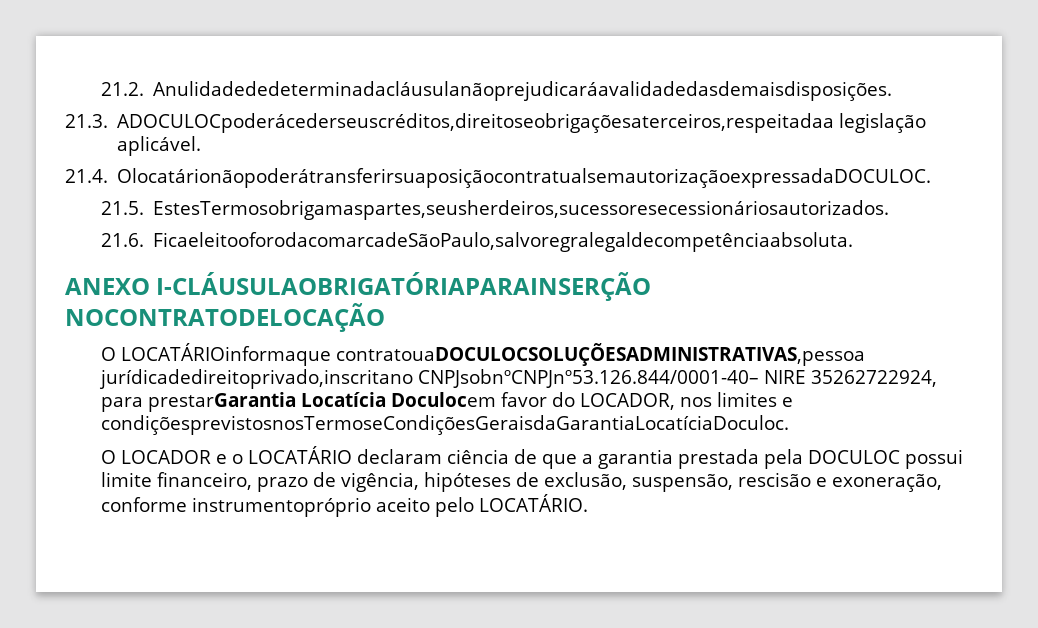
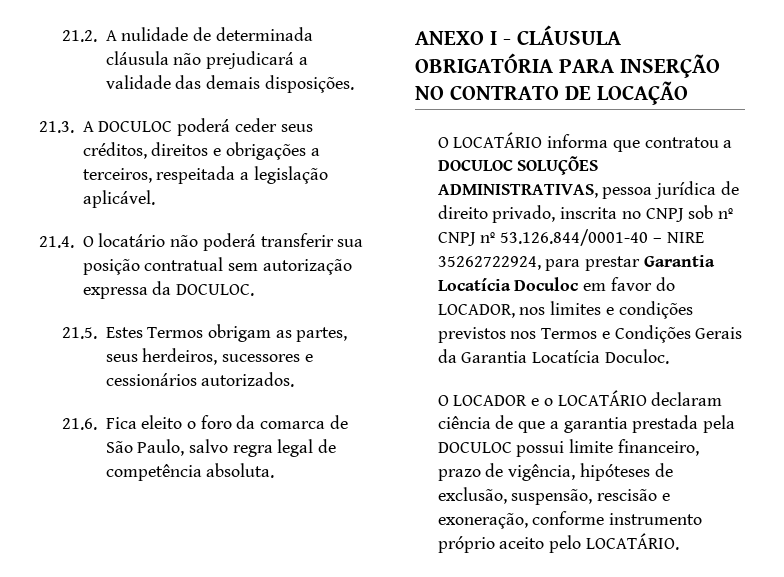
- 21.2. Anulidadededeterminadacláusulanãoprejudicaráavalidadedasdemaisdisposições.
- 21.3. ADOCULOCpoderácederseuscréditos,direitoseobrigaçõesaterceiros,respeitadaa legislação aplicável.
- 21.4. OlocatárionãopoderátransferirsuaposiçãocontratualsemautorizaçãoexpressadaDOCULOC.
- 21.5. EstesTermosobrigamaspartes,seusherdeiros,sucessoresecessionáriosautorizados.
- 21.6. FicaeleitooforodacomarcadeSãoPaulo,salvoregralegaldecompetênciaabsoluta.
- ANEXO I-CLÁUSULAOBRIGATÓRIAPARAINSERÇÃO NOCONTRATODELOCAÇÃO
- O LOCATÁRIOinformaque contratouaDOCULOCSOLUÇÕESADMINISTRATIVAS,pessoa jurídicadedireitoprivado,inscritano CNPJsobnºCNPJnº53.126.844/0001-40– NIRE 35262722924, para prestarGarantia Locatícia Doculocem favor do LOCADOR, nos limites e condiçõesprevistosnosTermoseCondiçõesGeraisdaGarantiaLocatíciaDoculoc.
+ 21.2. A nulidade de determinada cláusula não prejudicará a validade das demais disposições.
+ 21.3. A DOCULOC poderá ceder seus créditos, direitos e obrigações a terceiros, respeitada a legislação aplicável.
+ 21.4. O locatário não poderá transferir sua posição contratual sem autorização expressa da DOCULOC.
+ 21.5. Estes Termos obrigam as partes, seus herdeiros, sucessores e cessionários autorizados.
+ 21.6. Fica eleito o foro da comarca de São Paulo, salvo regra legal de competência absoluta.
+ ANEXO I - CLÁUSULA OBRIGATÓRIA PARA INSERÇÃO NO CONTRATO DE LOCAÇÃO
+ O LOCATÁRIO informa que contratou a DOCULOC SOLUÇÕES ADMINISTRATIVAS, pessoa jurídica de direito privado, inscrita no CNPJ sob nº CNPJ nº 53.126.844/0001-40 – NIRE 35262722924, para prestar Garantia Locatícia Doculoc em favor do LOCADOR, nos limites e condições previstos nos Termos e Condições Gerais da Garantia Locatícia Doculoc.
- O LOCADOR e o LOCATÁRIO declaram ciência de que a garantia prestada pela DOCULOC possui limite financeiro, prazo de vigência, hipóteses de exclusão, suspensão, rescisão e exoneração, conforme instrumentopróprio aceito pelo LOCATÁRIO.
+ O LOCADOR e o LOCATÁRIO declaram ciência de que a garantia prestada pela DOCULOC possui limite financeiro, prazo de vigência, hipóteses de exclusão, suspensão, rescisão e exoneração, conforme instrumento próprio aceito pelo LOCATÁRIO.

